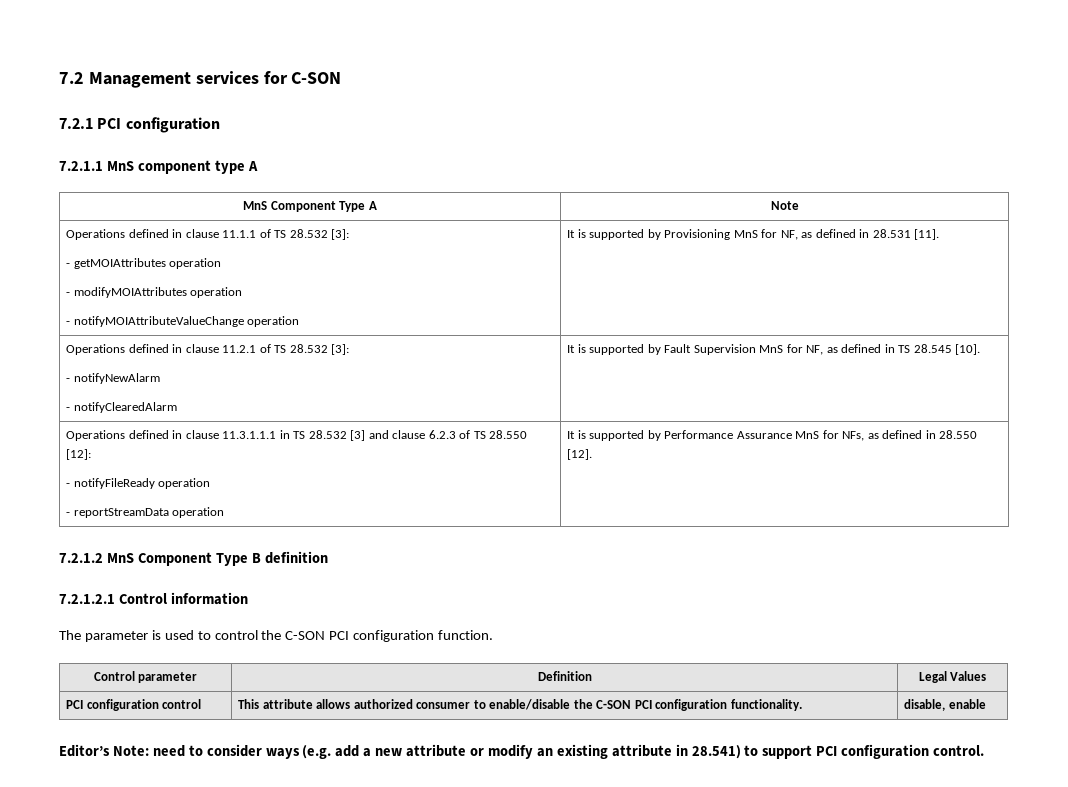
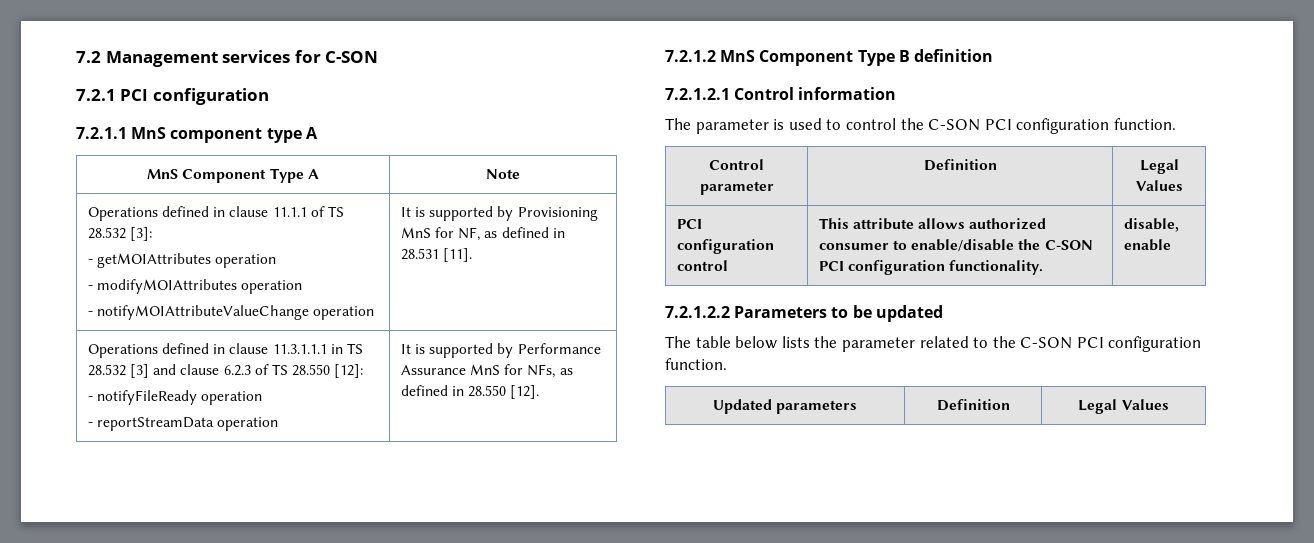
- Operations defined in clause 11.2.1 of TS 28.532 [3]:
- - notifyNewAlarm
- - notifyClearedAlarm | It is supported by Fault Supervision MnS for NF, as defined in TS 28.545 [10].
- Editor’s Note: need to consider ways (e.g. add a new attribute or modify an existing attribute in 28.541) to support PCI configuration control.
+ 7.2.1.2.2 Parameters to be updated
+ The table below lists the parameter related to the C-SON PCI configuration function.
+ Updated parameters | Definition | Legal Values

